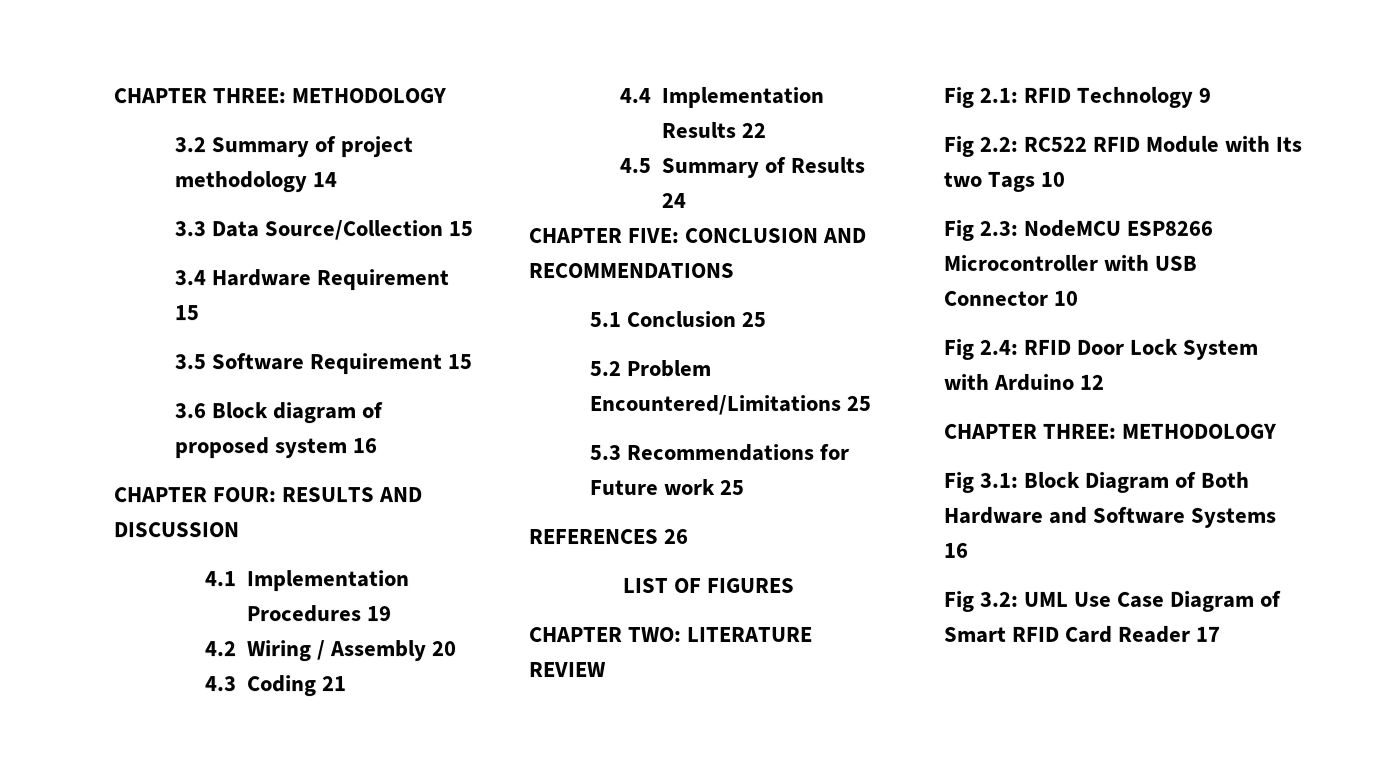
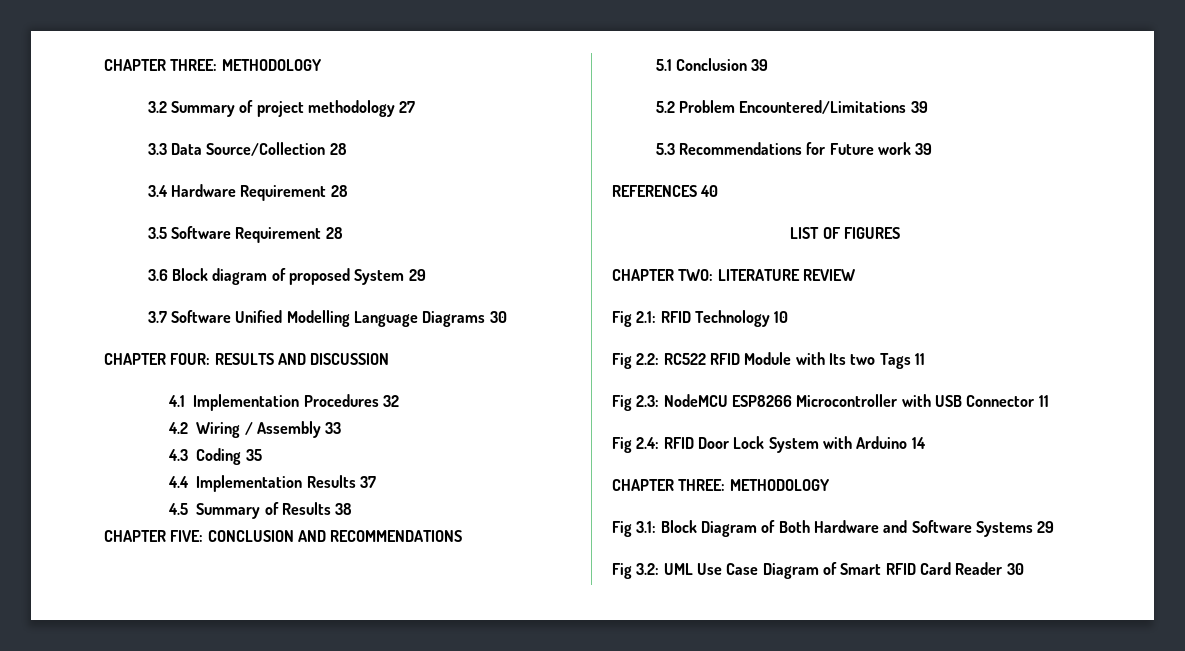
- 3.2 Summary of project methodology 14
+ 3.2 Summary of project methodology 27
- 3.3 Data Source/Collection 15
+ 3.3 Data Source/Collection 28
- 3.4 Hardware Requirement 15
+ 3.4 Hardware Requirement 28
- 3.5 Software Requirement 15
+ 3.5 Software Requirement 28
- 3.6 Block diagram of proposed system 16
+ 3.6 Block diagram of proposed System 29
+ 3.7 Software Unified Modelling Language Diagrams 30
- 4.1 Implementation Procedures 19
+ 4.1 Implementation Procedures 32
- 4.2 Wiring / Assembly 20
+ 4.2 Wiring / Assembly 33
- 4.3 Coding 21
+ 4.3 Coding 35
- 4.4 Implementation Results 22
+ 4.4 Implementation Results 37
- 4.5 Summary of Results 24
+ 4.5 Summary of Results 38
- 5.1 Conclusion 25
+ 5.1 Conclusion 39
- 5.2 Problem Encountered/Limitations 25
+ 5.2 Problem Encountered/Limitations 39
- 5.3 Recommendations for Future work 25
+ 5.3 Recommendations for Future work 39
- REFERENCES 26
+ REFERENCES 40
- Fig 2.1: RFID Technology 9
+ Fig 2.1: RFID Technology 10
- Fig 2.2: RC522 RFID Module with Its two Tags 10
+ Fig 2.2: RC522 RFID Module with Its two Tags 11
- Fig 2.3: NodeMCU ESP8266 Microcontroller with USB Connector 10
+ Fig 2.3: NodeMCU ESP8266 Microcontroller with USB Connector 11
- Fig 2.4: RFID Door Lock System with Arduino 12
+ Fig 2.4: RFID Door Lock System with Arduino 14
- Fig 3.1: Block Diagram of Both Hardware and Software Systems 16
+ Fig 3.1: Block Diagram of Both Hardware and Software Systems 29
- Fig 3.2: UML Use Case Diagram of Smart RFID Card Reader 17
+ Fig 3.2: UML Use Case Diagram of Smart RFID Card Reader 30

